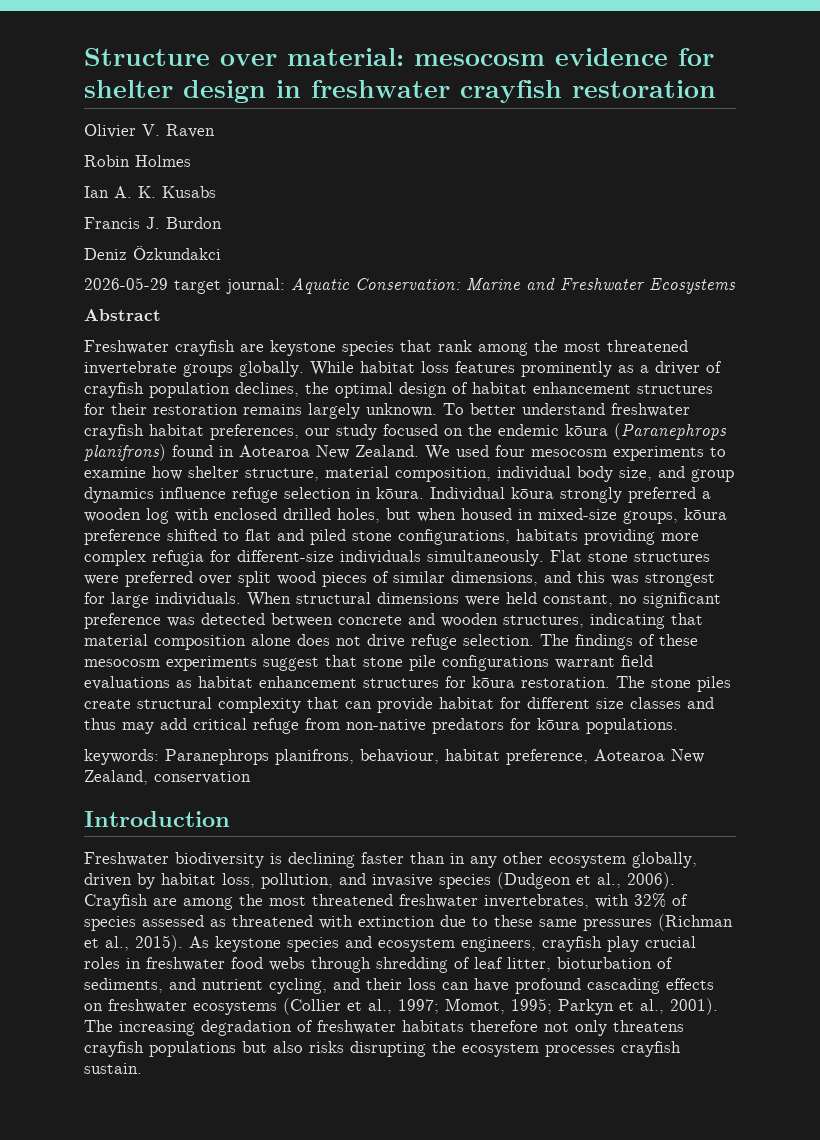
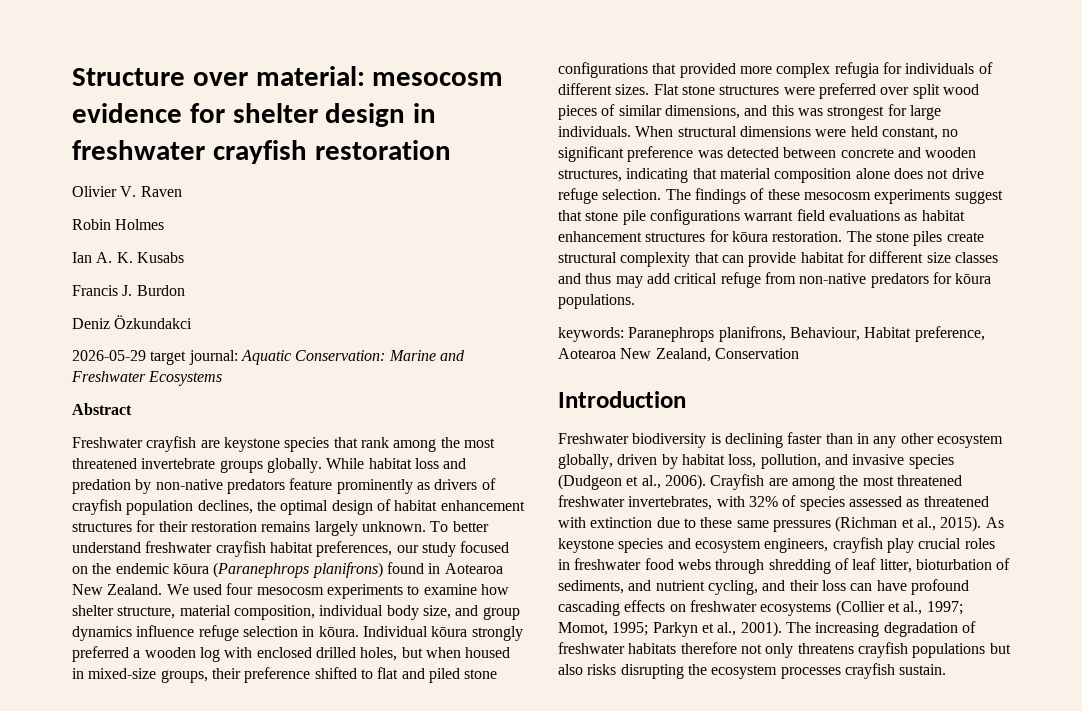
- While habitat loss features prominently as a driver of crayfish population declines, the optimal design of habitat enhancement structures for their restoration remains largely unknown.
+ While habitat loss and predation by non-native predators feature prominently as drivers of crayfish population declines, the optimal design of habitat enhancement structures for their restoration remains largely unknown.
- Individual kōura strongly preferred a wooden log with enclosed drilled holes, but when housed in mixed-size groups, kōura preference shifted to flat and piled stone configurations, habitats providing more complex refugia for different-size individuals simultaneously.
+ Individual kōura strongly preferred a wooden log with enclosed drilled holes, but when housed in mixed-size groups, their preference shifted to flat and piled stone configurations that provided more complex refugia for individuals of different sizes.
- keywords: Paranephrops planifrons, behaviour, habitat preference, Aotearoa New Zealand, conservation
+ keywords: Paranephrops planifrons, Behaviour, Habitat preference, Aotearoa New Zealand, Conservation

